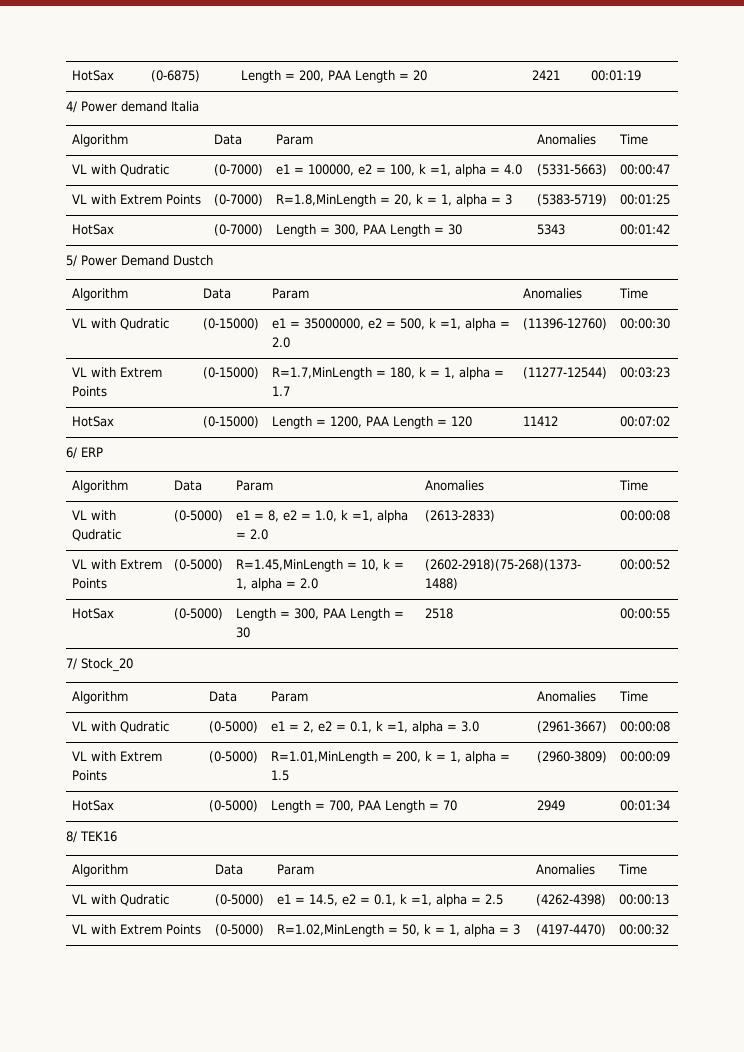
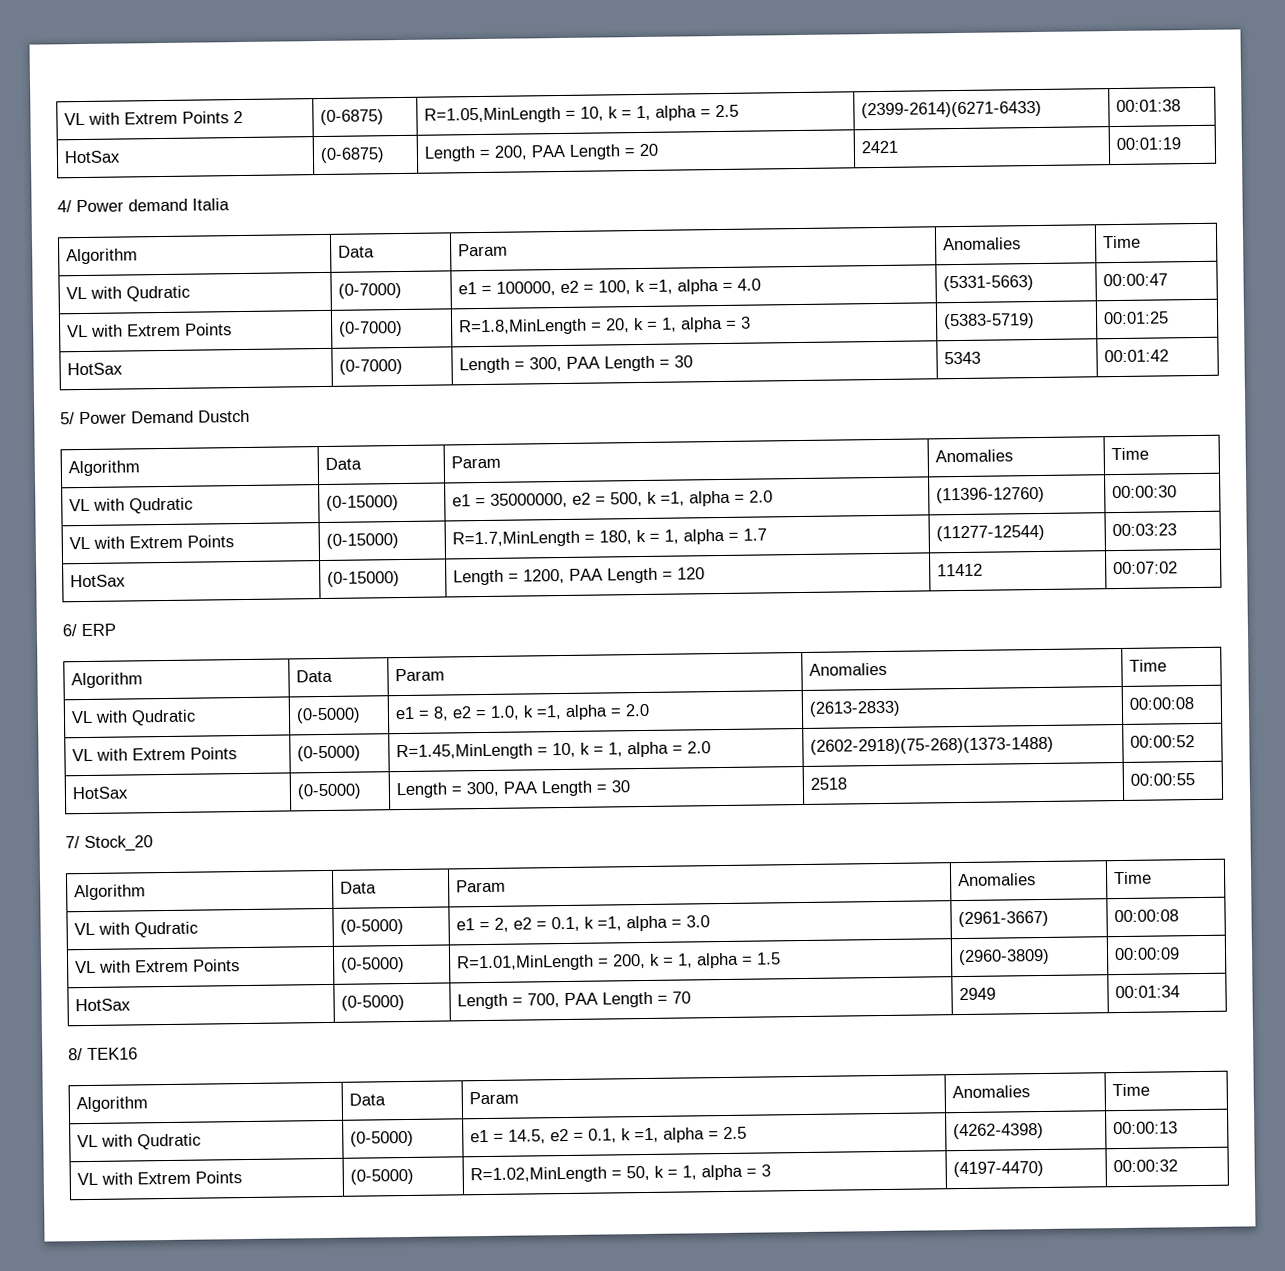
+ VL with Extrem Points 2 | (0-6875) | R=1.05,MinLength = 10, k = 1, alpha = 2.5 | (2399-2614)(6271-6433) | 00:01:38

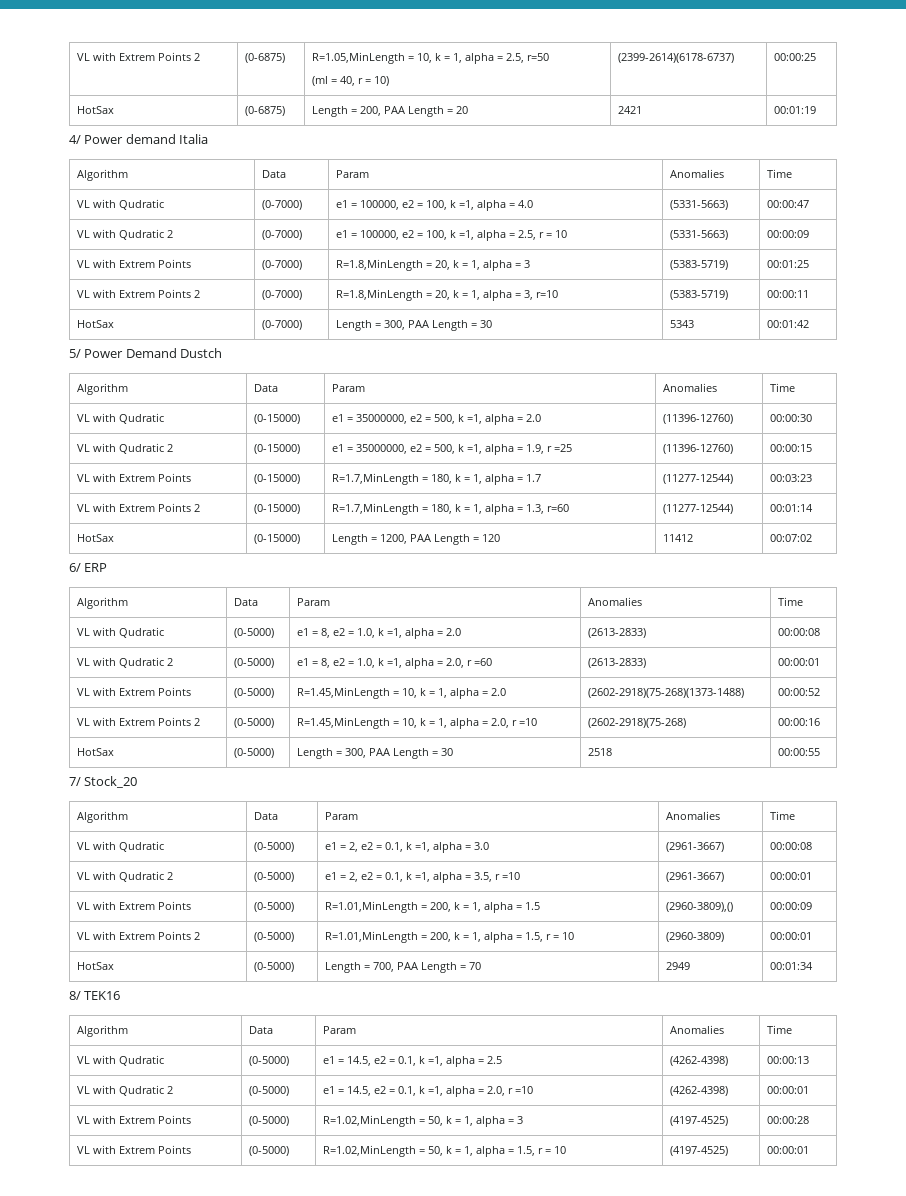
- VL with Extrem Points 2 | (0-6875) | R=1.05,MinLength = 10, k = 1, alpha = 2.5 | (2399-2614)(6271-6433) | 00:01:38
+ VL with Extrem Points 2 | (0-6875) | R=1.05,MinLength = 10, k = 1, alpha = 2.5, r=50
+ (ml = 40, r = 10) | (2399-2614)(6178-6737) | 00:00:25
+ VL with Qudratic 2 | (0-7000) | e1 = 100000, e2 = 100, k =1, alpha = 2.5, r = 10 | (5331-5663) | 00:00:09
+ VL with Extrem Points 2 | (0-7000) | R=1.8,MinLength = 20, k = 1, alpha = 3, r=10 | (5383-5719) | 00:00:11
+ VL with Qudratic 2 | (0-15000) | e1 = 35000000, e2 = 500, k =1, alpha = 1.9, r =25 | (11396-12760) | 00:00:15
+ VL with Extrem Points 2 | (0-15000) | R=1.7,MinLength = 180, k = 1, alpha = 1.3, r=60 | (11277-12544) | 00:01:14
+ VL with Qudratic 2 | (0-5000) | e1 = 8, e2 = 1.0, k =1, alpha = 2.0, r =60 | (2613-2833) | 00:00:01
+ VL with Extrem Points 2 | (0-5000) | R=1.45,MinLength = 10, k = 1, alpha = 2.0, r =10 | (2602-2918)(75-268) | 00:00:16
+ VL with Qudratic 2 | (0-5000) | e1 = 2, e2 = 0.1, k =1, alpha = 3.5, r =10 | (2961-3667) | 00:00:01
- VL with Extrem Points | (0-5000) | R=1.01,MinLength = 200, k = 1, alpha = 1.5 | (2960-3809) | 00:00:09
+ VL with Extrem Points | (0-5000) | R=1.01,MinLength = 200, k = 1, alpha = 1.5 | (2960-3809),() | 00:00:09
+ VL with Extrem Points 2 | (0-5000) | R=1.01,MinLength = 200, k = 1, alpha = 1.5, r = 10 | (2960-3809) | 00:00:01
+ VL with Qudratic 2 | (0-5000) | e1 = 14.5, e2 = 0.1, k =1, alpha = 2.0, r =10 | (4262-4398) | 00:00:01
- VL with Extrem Points | (0-5000) | R=1.02,MinLength = 50, k = 1, alpha = 3 | (4197-4470) | 00:00:32
+ VL with Extrem Points | (0-5000) | R=1.02,MinLength = 50, k = 1, alpha = 3 | (4197-4525) | 00:00:28
+ VL with Extrem Points | (0-5000) | R=1.02,MinLength = 50, k = 1, alpha = 1.5, r = 10 | (4197-4525) | 00:00:01

